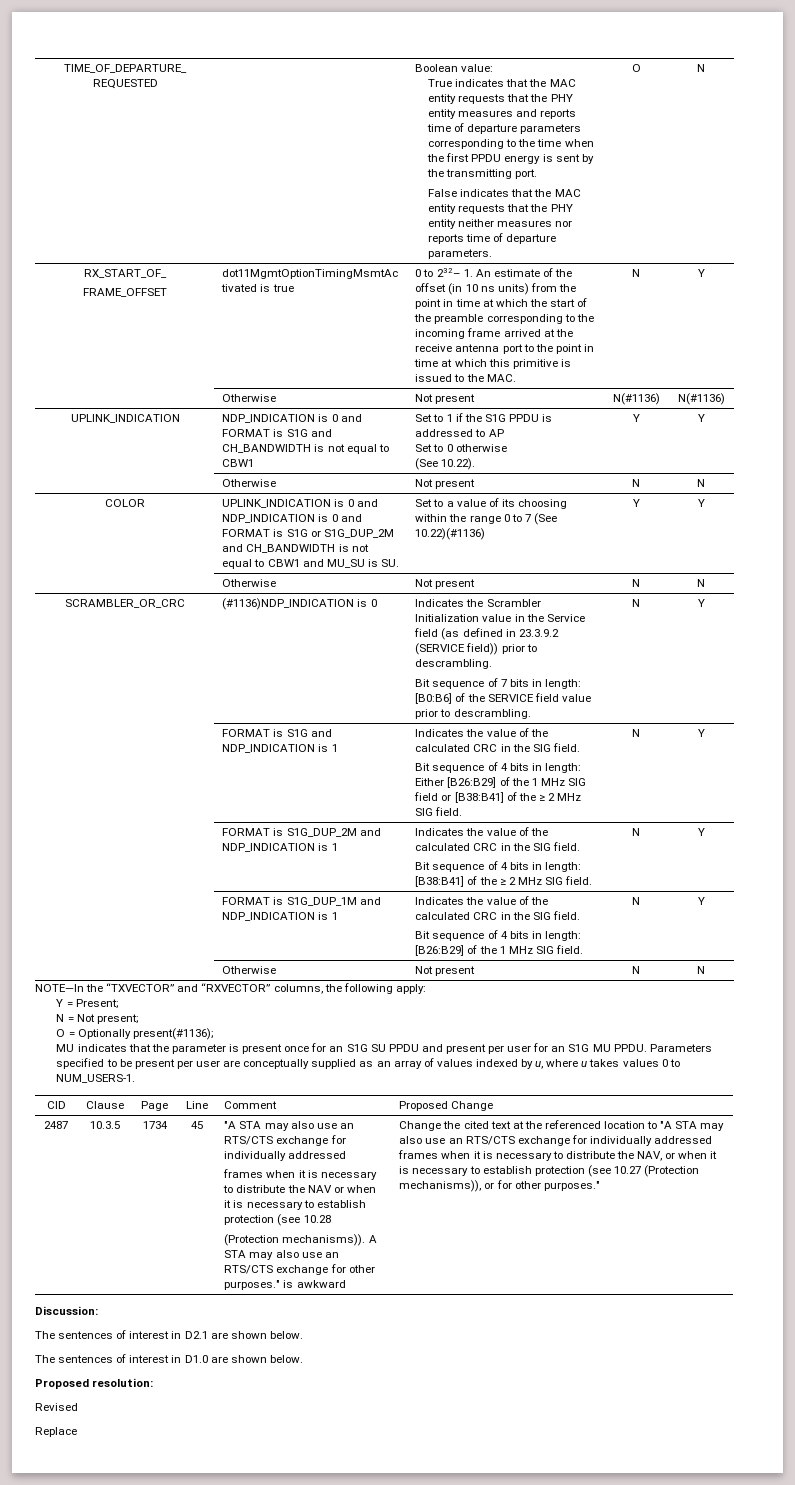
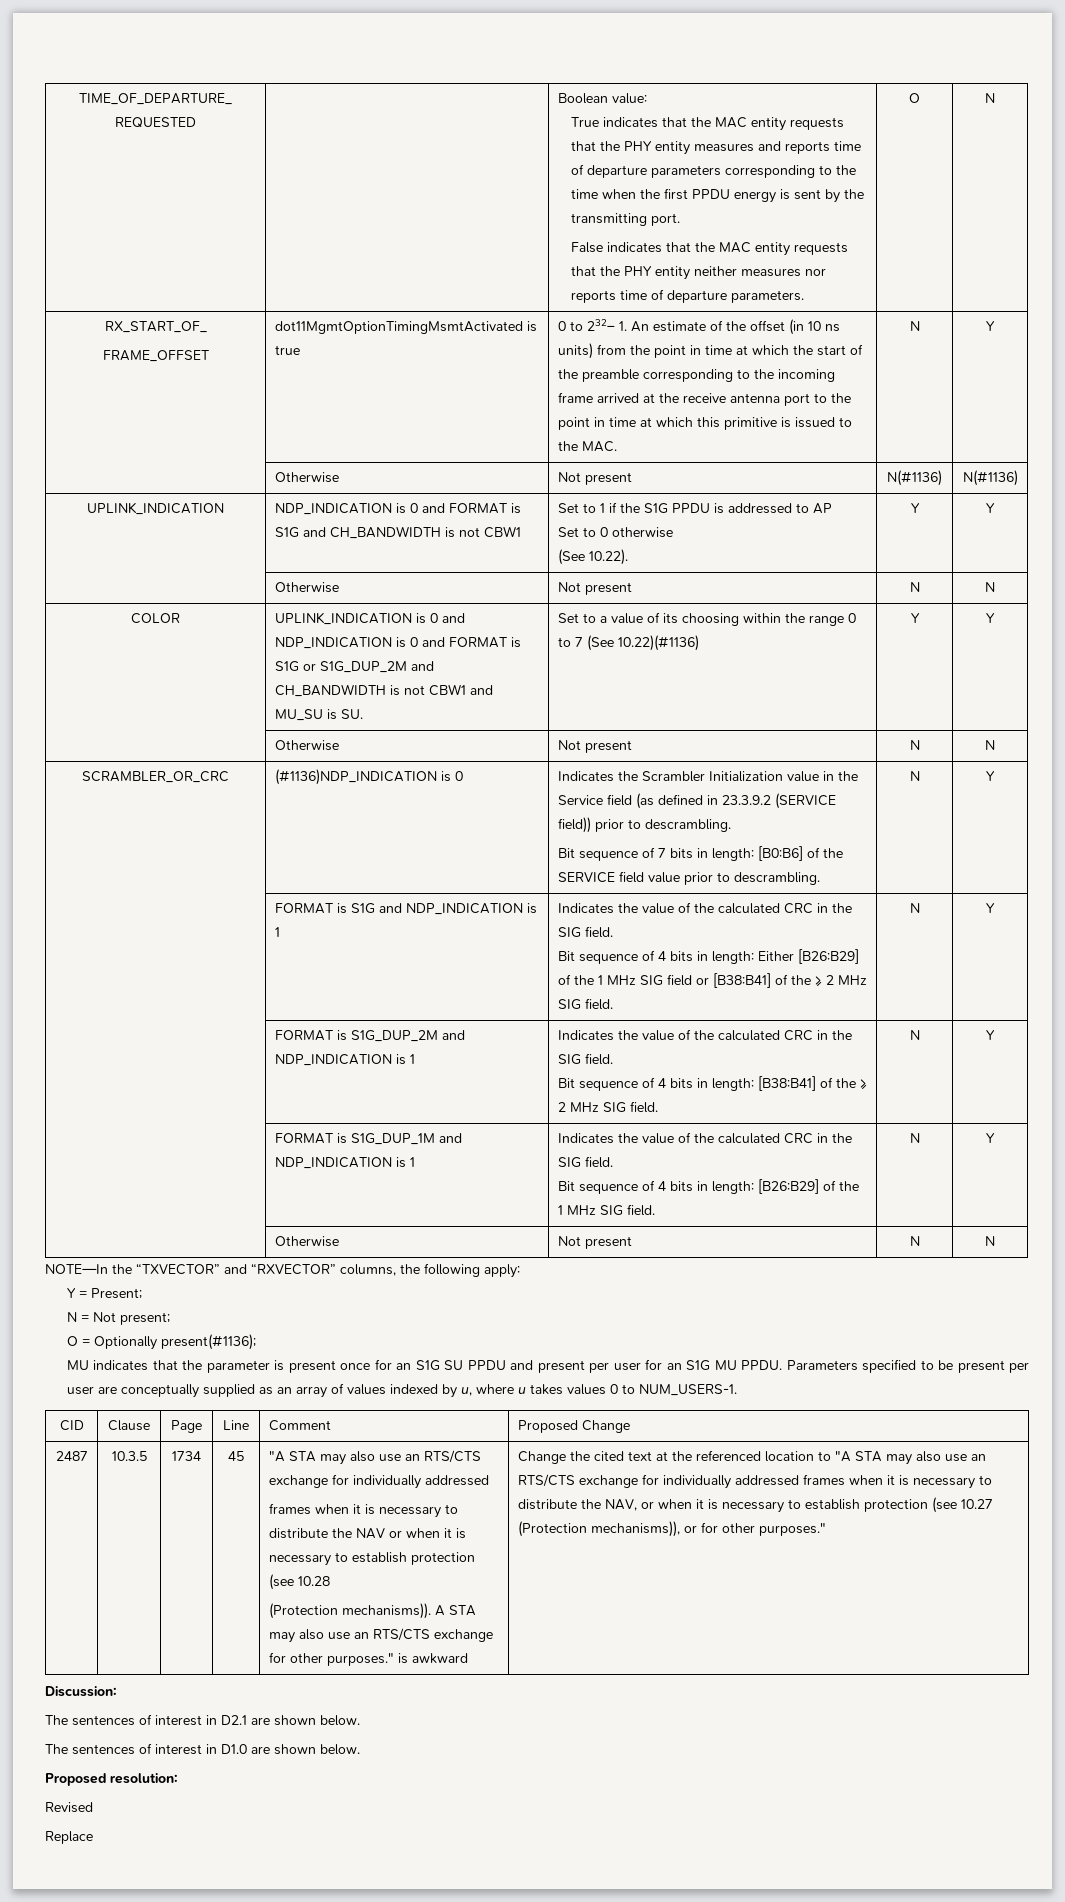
- UPLINK_INDICATION | NDP_INDICATION is 0 and FORMAT is S1G and CH_BANDWIDTH is not equal to CBW1 | Set to 1 if the S1G PPDU is addressed to AP
+ UPLINK_INDICATION | NDP_INDICATION is 0 and FORMAT is S1G and CH_BANDWIDTH is not CBW1 | Set to 1 if the S1G PPDU is addressed to AP
- UPLINK_INDICATION is 0 and NDP_INDICATION is 0 and FORMAT is S1G or S1G_DUP_2M and CH_BANDWIDTH is not equal to CBW1 and MU_SU is SU.
+ UPLINK_INDICATION is 0 and NDP_INDICATION is 0 and FORMAT is S1G or S1G_DUP_2M and CH_BANDWIDTH is not CBW1 and MU_SU is SU.

